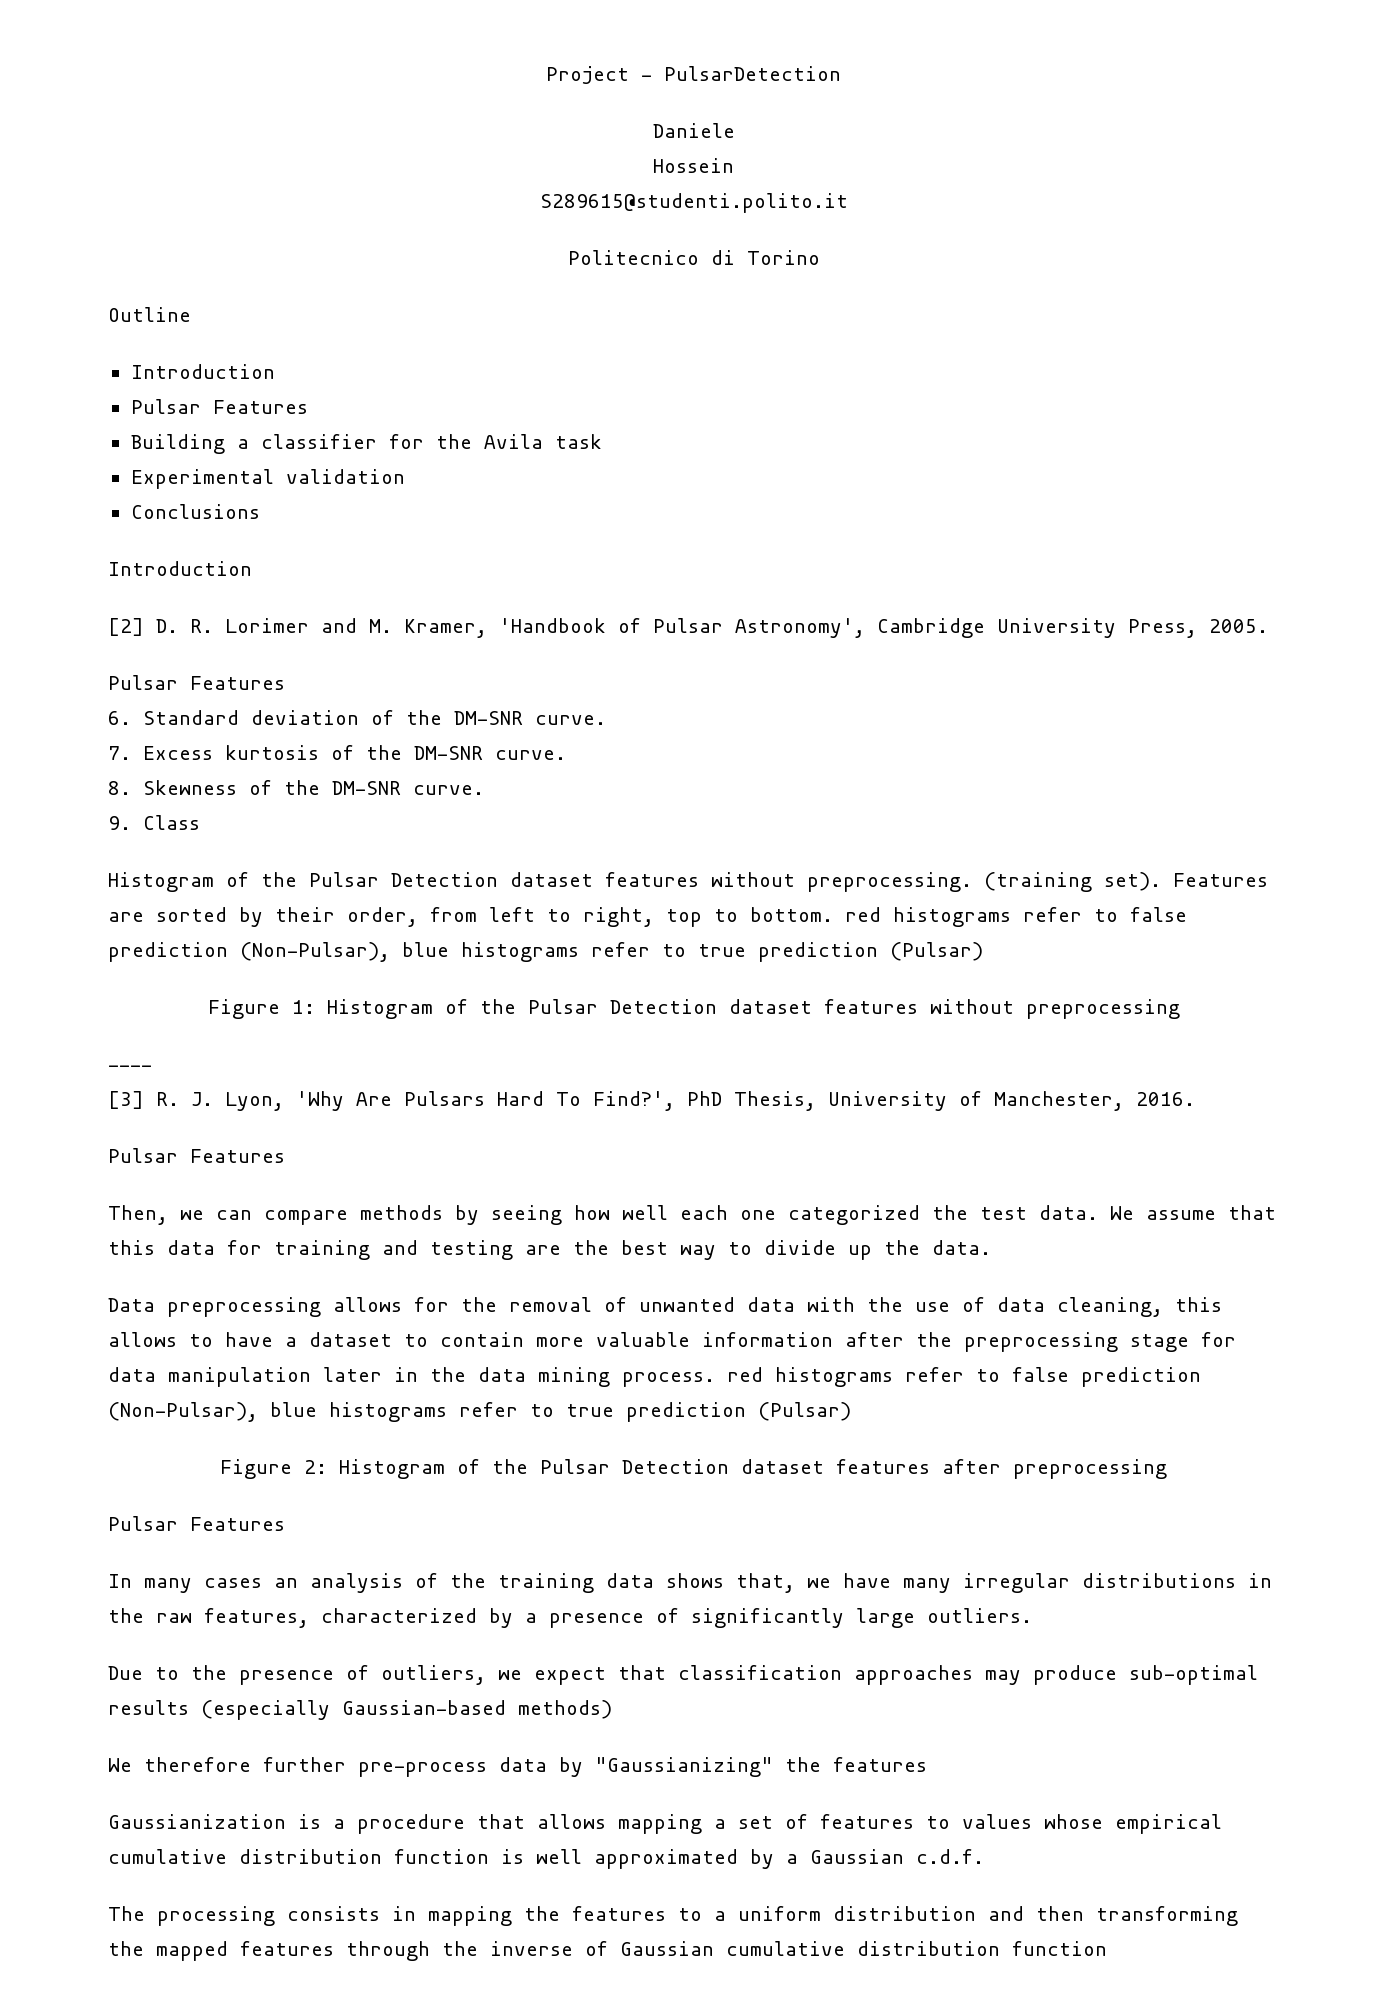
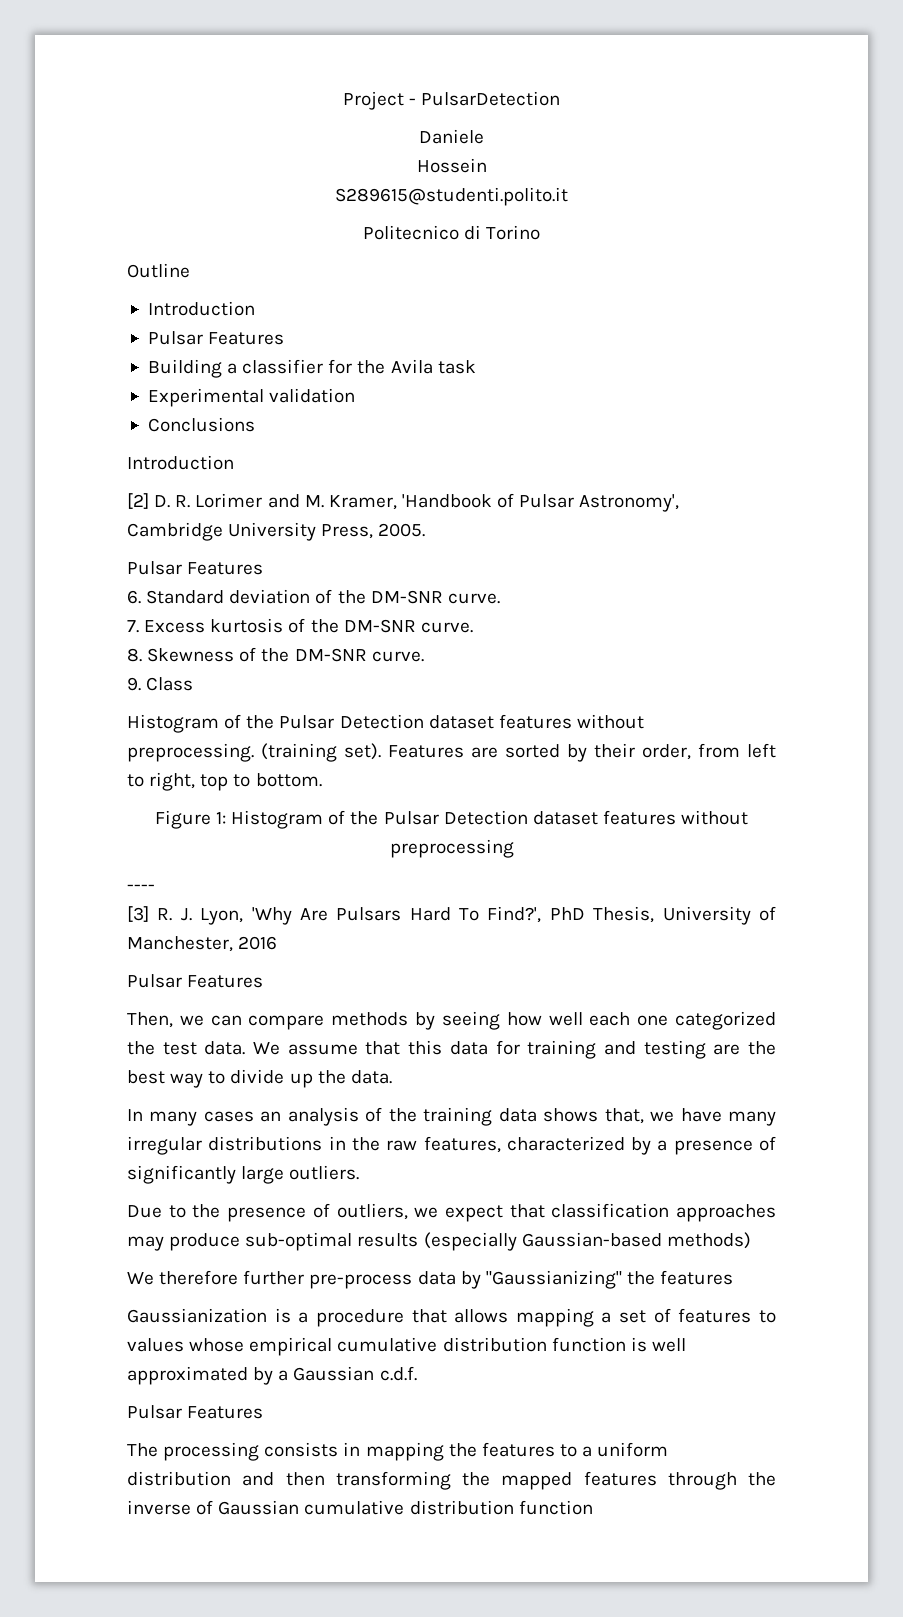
- Features are sorted by their order, from left to right, top to bottom. red histograms refer to false prediction (Non-Pulsar), blue histograms refer to true prediction (Pulsar)
+ Features are sorted by their order, from left to right, top to bottom.
- [3] R. J. Lyon, 'Why Are Pulsars Hard To Find?', PhD Thesis, University of Manchester, 2016.
+ [3] R. J. Lyon, 'Why Are Pulsars Hard To Find?', PhD Thesis, University of Manchester, 2016
- Data preprocessing allows for the removal of unwanted data with the use of data cleaning, this allows to have a dataset to contain more valuable information after the preprocessing stage for data manipulation later in the data mining process. red histograms refer to false prediction (Non-Pulsar), blue histograms refer to true prediction (Pulsar)
- Figure 2: Histogram of the Pulsar Detection dataset features after preprocessing
- Pulsar Features
  Gaussianization is a procedure that allows mapping a set of features to values whose empirical cumulative distribution function is well approximated by a Gaussian c.d.f.
+ Pulsar Features

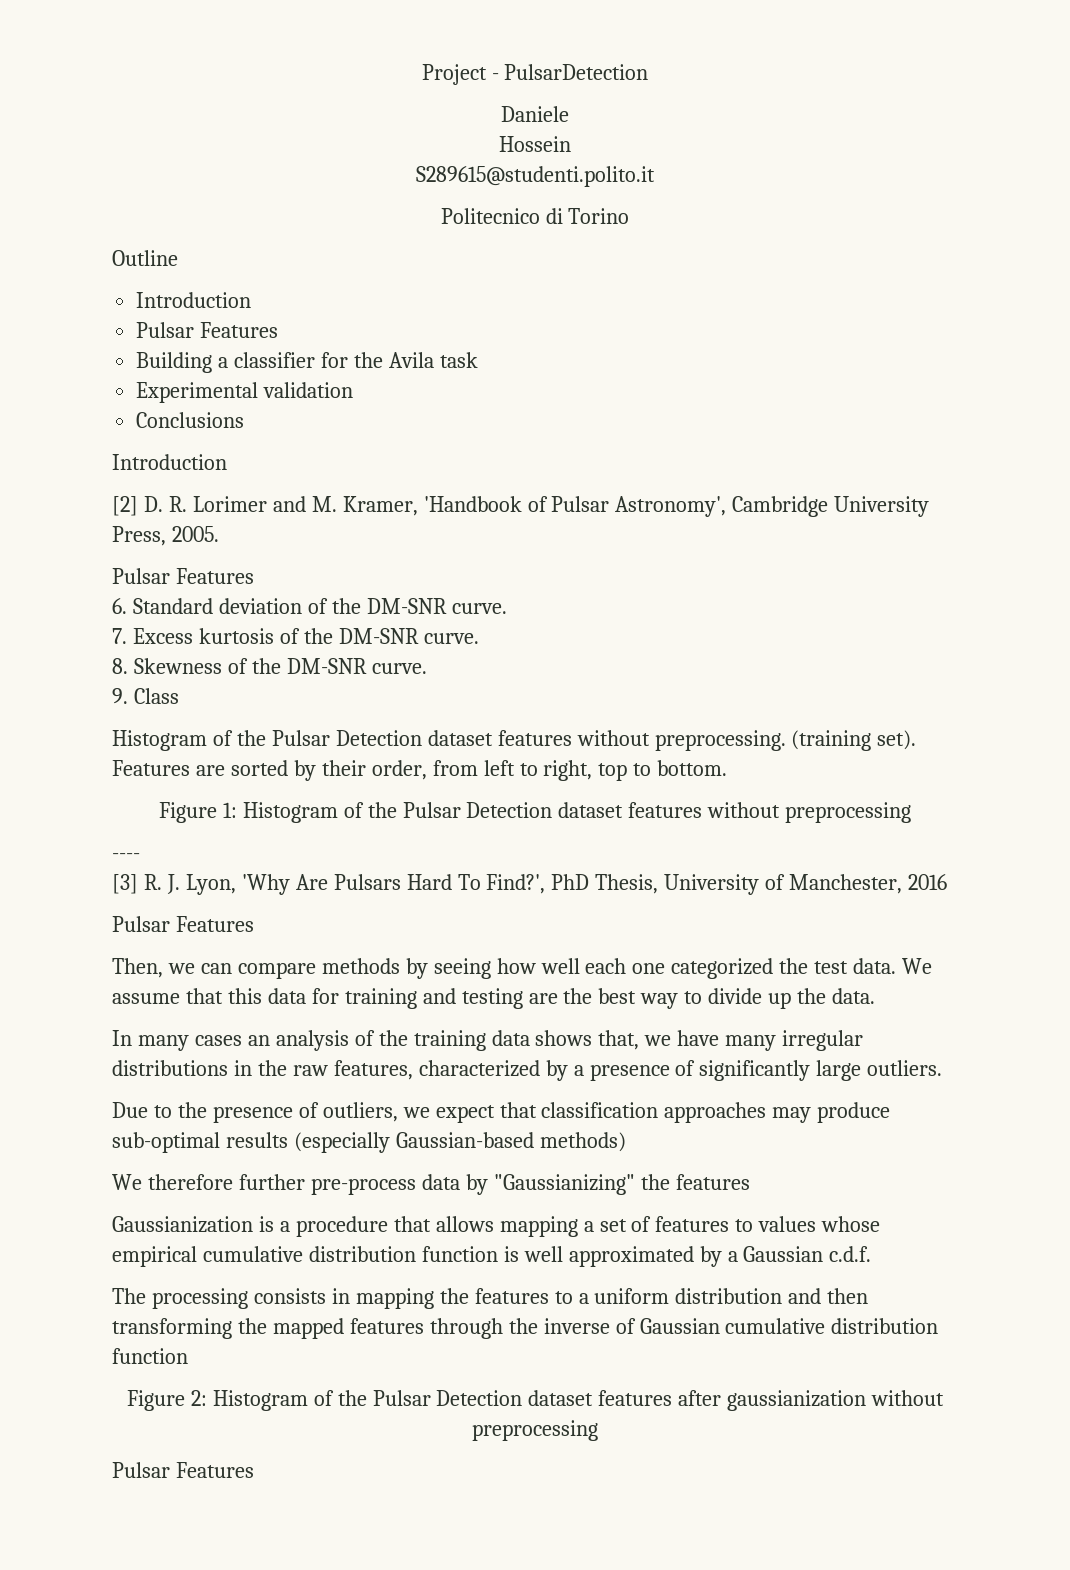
  Gaussianization is a procedure that allows mapping a set of features to values whose empirical cumulative distribution function is well approximated by a Gaussian c.d.f.
- Pulsar Features
+ Figure 2: Histogram of the Pulsar Detection dataset features after gaussianization without preprocessing
+ Pulsar Features

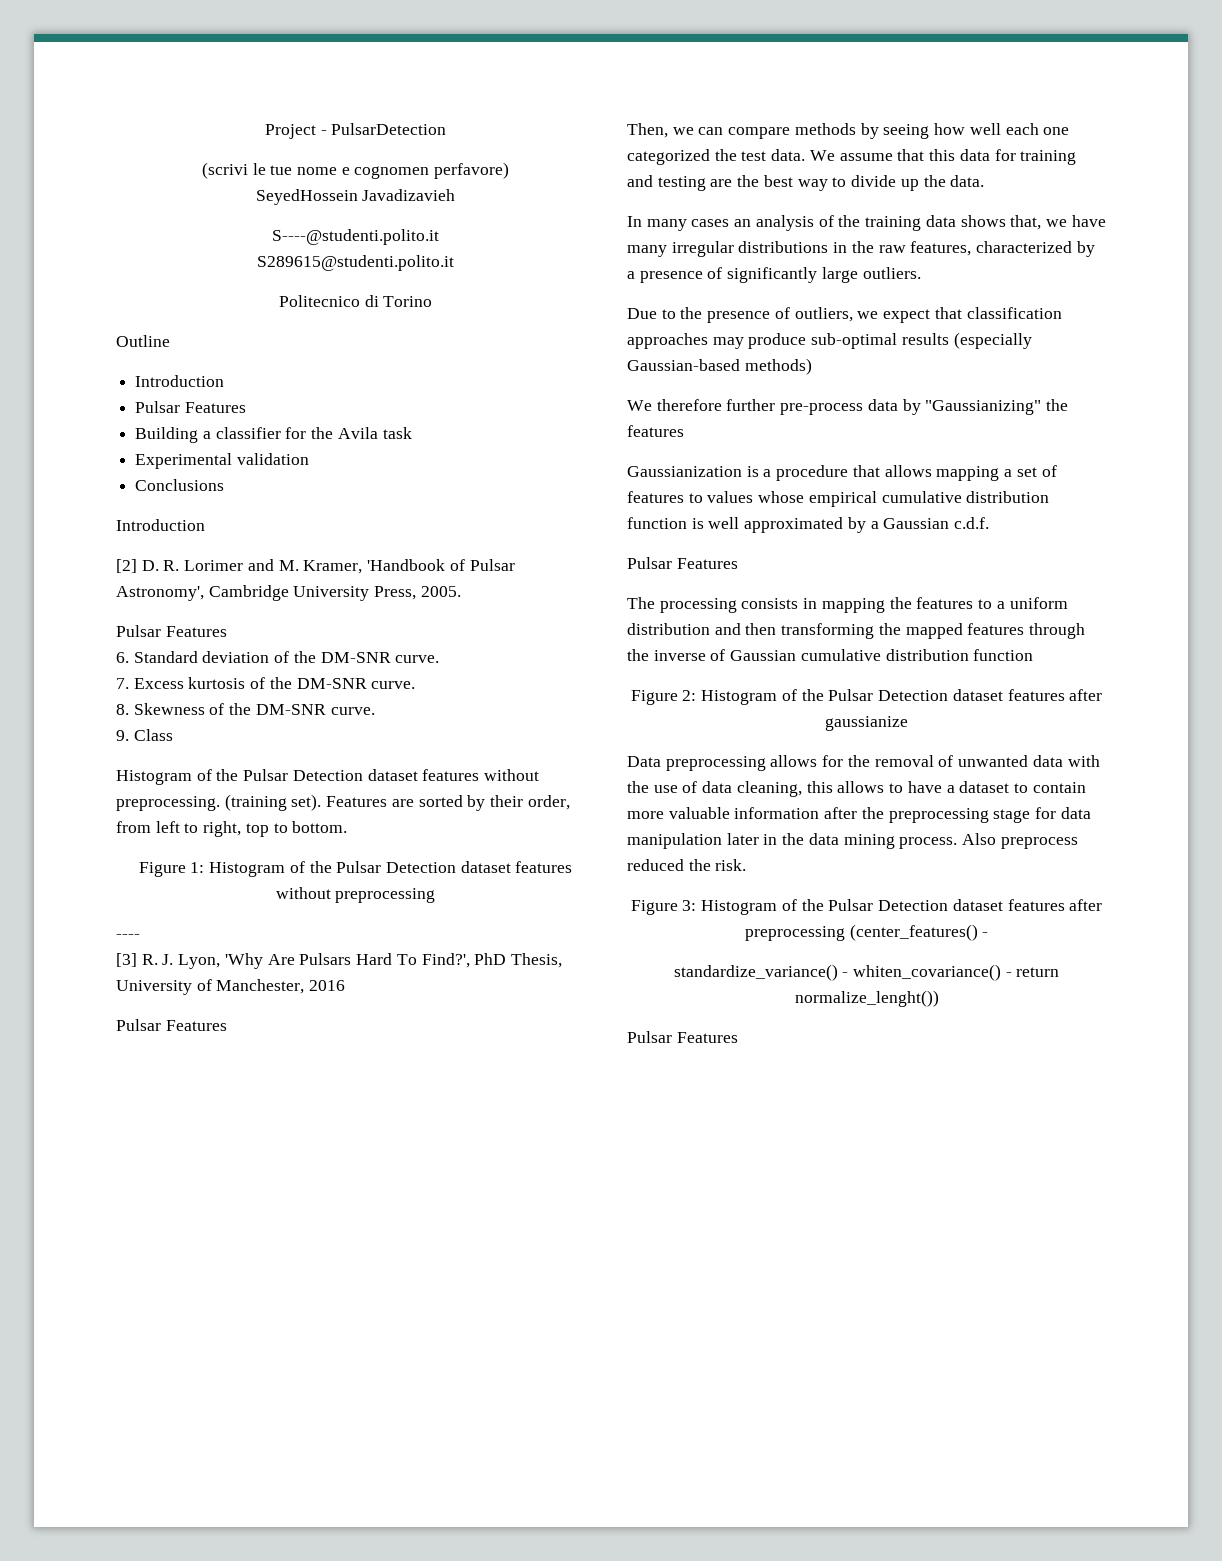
- Daniele
- Hossein
+ (scrivi le tue nome e cognomen perfavore)
+ SeyedHossein Javadizavieh
+ S----@studenti.polito.it
  Gaussianization is a procedure that allows mapping a set of features to values whose empirical cumulative distribution function is well approximated by a Gaussian c.d.f.
+ Pulsar Features
- Figure 2: Histogram of the Pulsar Detection dataset features after gaussianization without preprocessing
+ Figure 2: Histogram of the Pulsar Detection dataset features after gaussianize
+ Data preprocessing allows for the removal of unwanted data with the use of data cleaning, this allows to have a dataset to contain more valuable information after the preprocessing stage for data manipulation later in the data mining process. Also preprocess reduced the risk.
+ Figure 3: Histogram of the Pulsar Detection dataset features after preprocessing (center_features() -
+ standardize_variance() - whiten_covariance() - return normalize_lenght())

